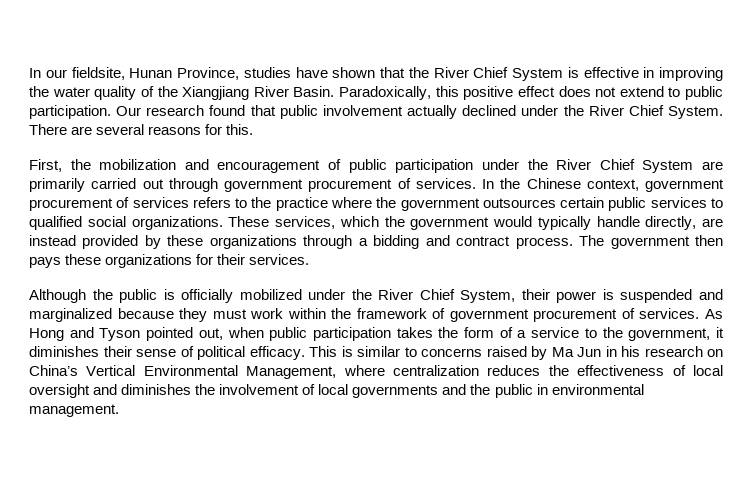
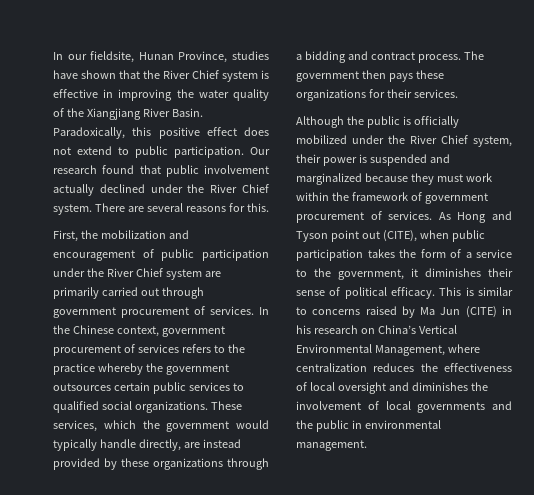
- In our fieldsite, Hunan Province, studies have shown that the River Chief System is effective in improving the water quality of the Xiangjiang River Basin.
+ In our fieldsite, Hunan Province, studies have shown that the River Chief system is effective in improving the water quality of the Xiangjiang River Basin.
- Our research found that public involvement actually declined under the River Chief System.
+ Our research found that public involvement actually declined under the River Chief system.
- First, the mobilization and encouragement of public participation under the River Chief System are primarily carried out through government procurement of services.
+ First, the mobilization and encouragement of public participation under the River Chief system are primarily carried out through government procurement of services.
- In the Chinese context, government procurement of services refers to the practice where the government outsources certain public services to qualified social organizations.
+ In the Chinese context, government procurement of services refers to the practice whereby the government outsources certain public services to qualified social organizations.
- Although the public is officially mobilized under the River Chief System, their power is suspended and marginalized because they must work within the framework of government procurement of services.
+ Although the public is officially mobilized under the River Chief system, their power is suspended and marginalized because they must work within the framework of government procurement of services.
- As Hong and Tyson pointed out, when public participation takes the form of a service to the government, it diminishes their sense of political efficacy.
+ As Hong and Tyson point out (CITE), when public participation takes the form of a service to the government, it diminishes their sense of political efficacy.
- This is similar to concerns raised by Ma Jun in his research on China’s Vertical Environmental Management, where centralization reduces the effectiveness of local oversight and diminishes the involvement of local governments and the public in environmental management.
+ This is similar to concerns raised by Ma Jun (CITE) in his research on China’s Vertical Environmental Management, where centralization reduces the effectiveness of local oversight and diminishes the involvement of local governments and the public in environmental management.

